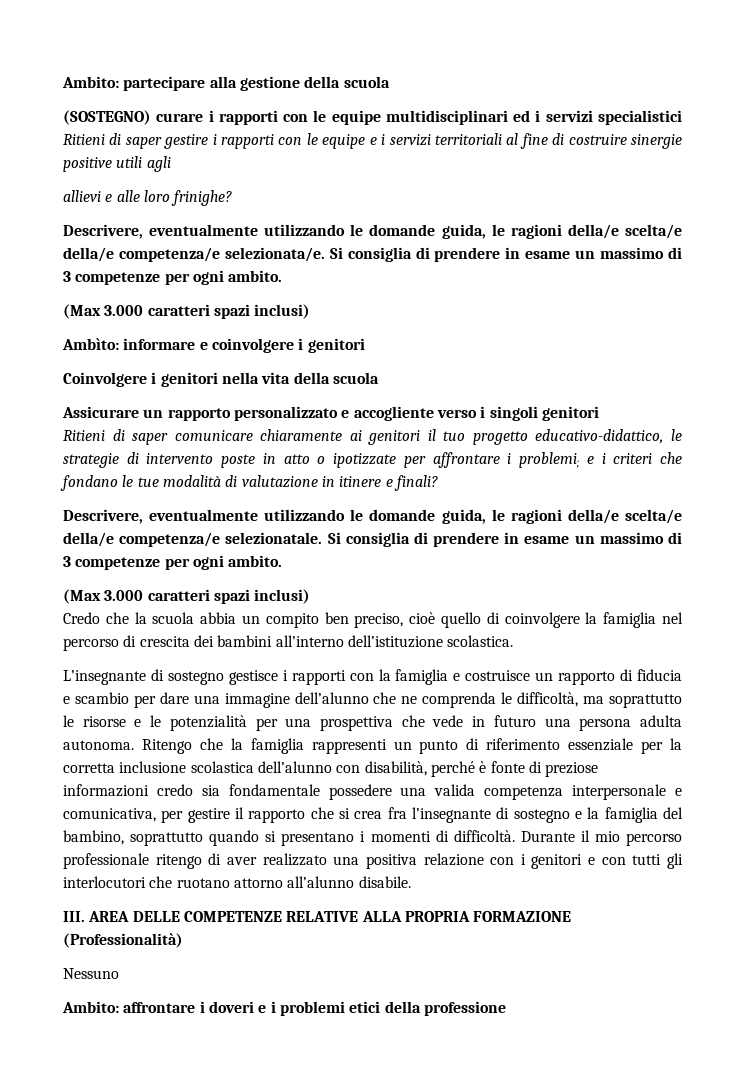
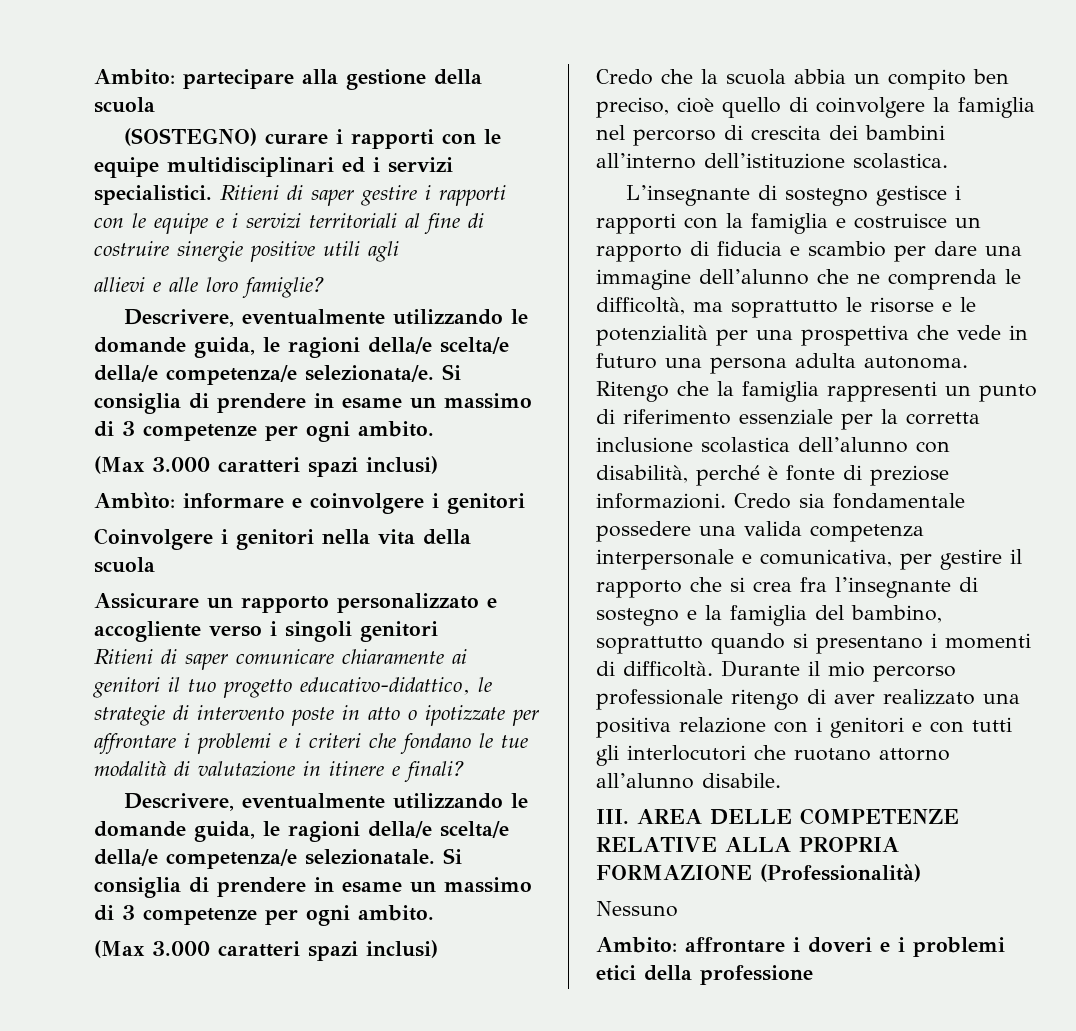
- (SOSTEGNO) curare i rapporti con le equipe multidisciplinari ed i servizi specialistici Ritieni di saper gestire i rapporti con le equipe e i servizi territoriali al fine di costruire sinergie positive utili agli
+ (SOSTEGNO) curare i rapporti con le equipe multidisciplinari ed i servizi specialistici. Ritieni di saper gestire i rapporti con le equipe e i servizi territoriali al fine di costruire sinergie positive utili agli
- allievi e alle loro frinighe?
+ allievi e alle loro famiglie?
- Ritieni di saper comunicare chiaramente ai genitori il tuo progetto educativo-didattico, le strategie di intervento poste in atto o ipotizzate per affrontare i problemi; e i criteri che fondano le tue modalità di valutazione in itinere e finali?
+ Ritieni di saper comunicare chiaramente ai genitori il tuo progetto educativo-didattico, le strategie di intervento poste in atto o ipotizzate per affrontare i problemi e i criteri che fondano le tue modalità di valutazione in itinere e finali?
- Ritengo che la famiglia rappresenti un punto di riferimento essenziale per la corretta inclusione scolastica dell’alunno con disabilità, perché è fonte di preziose informazioni credo sia fondamentale possedere una valida competenza interpersonale e comunicativa, per gestire il rapporto che si crea fra l’insegnante di sostegno e la famiglia del bambino, soprattutto quando si presentano i momenti di difficoltà.
+ Ritengo che la famiglia rappresenti un punto di riferimento essenziale per la corretta inclusione scolastica dell’alunno con disabilità, perché è fonte di preziose informazioni. Credo sia fondamentale possedere una valida competenza interpersonale e comunicativa, per gestire il rapporto che si crea fra l’insegnante di sostegno e la famiglia del bambino, soprattutto quando si presentano i momenti di difficoltà.

